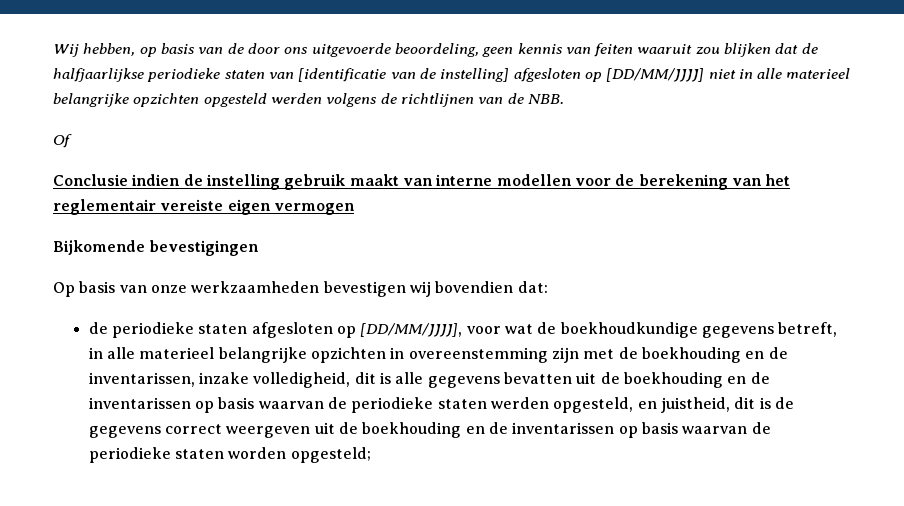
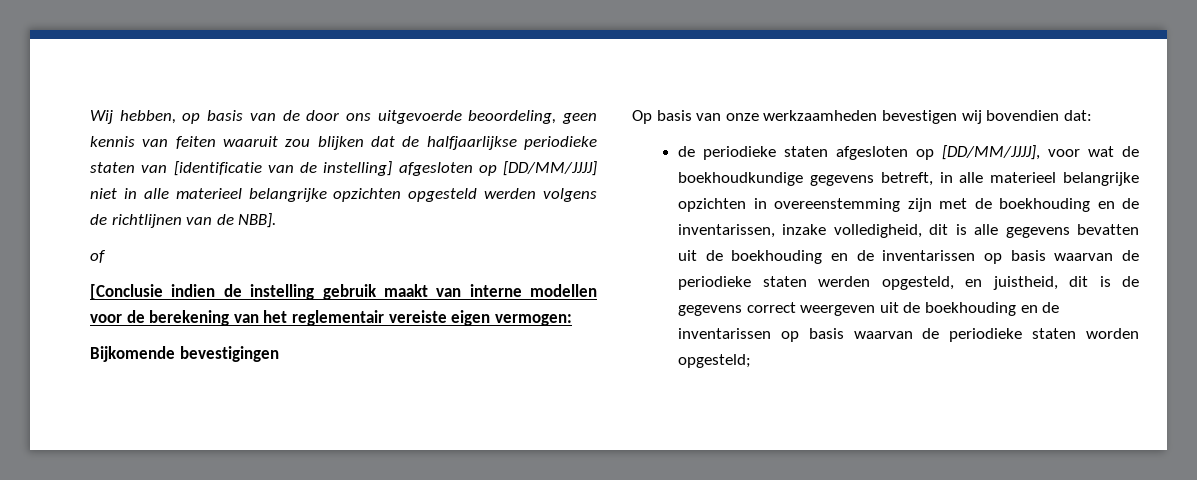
- Wij hebben, op basis van de door ons uitgevoerde beoordeling, geen kennis van feiten waaruit zou blijken dat de halfjaarlijkse periodieke staten van [identificatie van de instelling] afgesloten op [DD/MM/JJJJ] niet in alle materieel belangrijke opzichten opgesteld werden volgens de richtlijnen van de NBB.
- Of
- Conclusie indien de instelling gebruik maakt van interne modellen voor de berekening van het reglementair vereiste eigen vermogen
+ Wij hebben, op basis van de door ons uitgevoerde beoordeling, geen kennis van feiten waaruit zou blijken dat de halfjaarlijkse periodieke staten van [identificatie van de instelling] afgesloten op [DD/MM/JJJJ] niet in alle materieel belangrijke opzichten opgesteld werden volgens de richtlijnen van de NBB].
+ of
+ [Conclusie indien de instelling gebruik maakt van interne modellen voor de berekening van het reglementair vereiste eigen vermogen:

